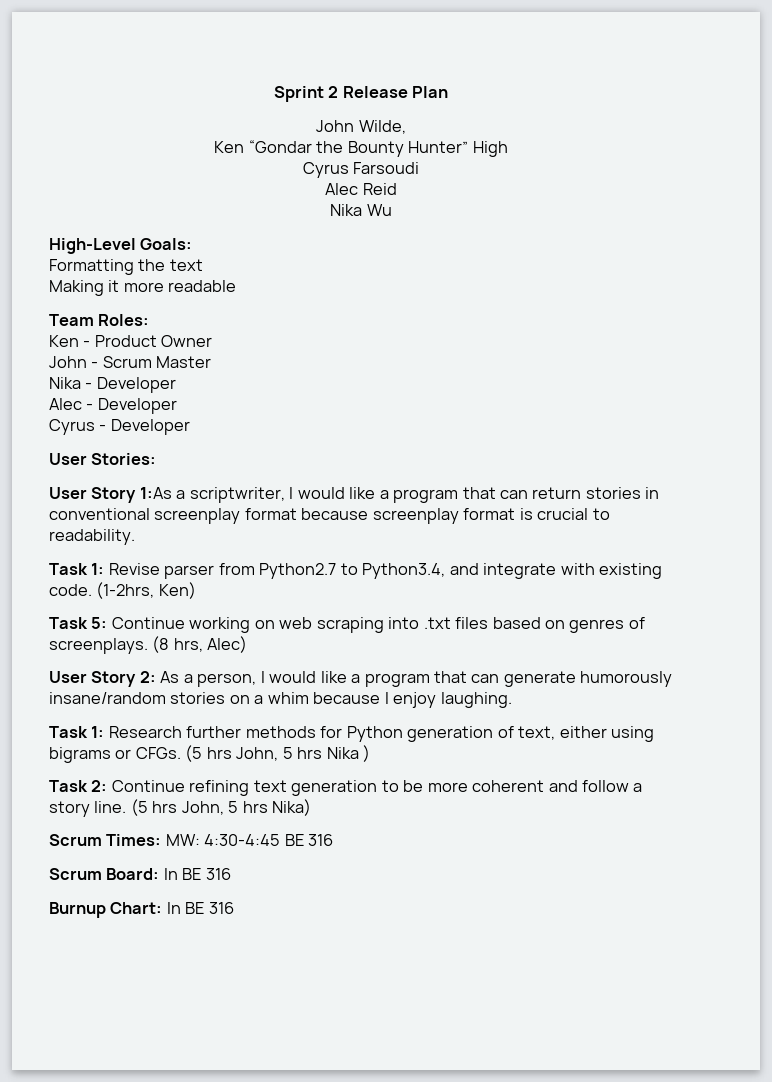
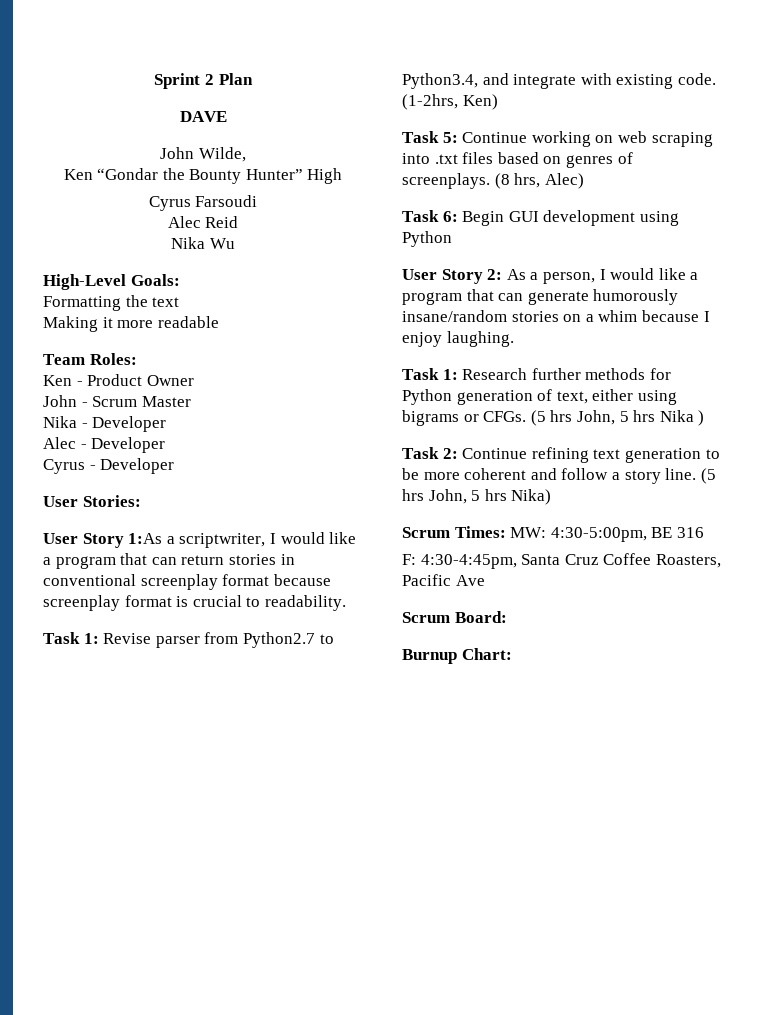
- Sprint 2 Release Plan
+ Sprint 2 Plan
+ DAVE
+ Task 6: Begin GUI development using Python
- Scrum Times: MW: 4:30-4:45 BE 316
+ Scrum Times: MW: 4:30-5:00pm, BE 316
+ F: 4:30-4:45pm, Santa Cruz Coffee Roasters, Pacific Ave
- Scrum Board: In BE 316
+ Scrum Board:
- Burnup Chart: In BE 316
+ Burnup Chart:

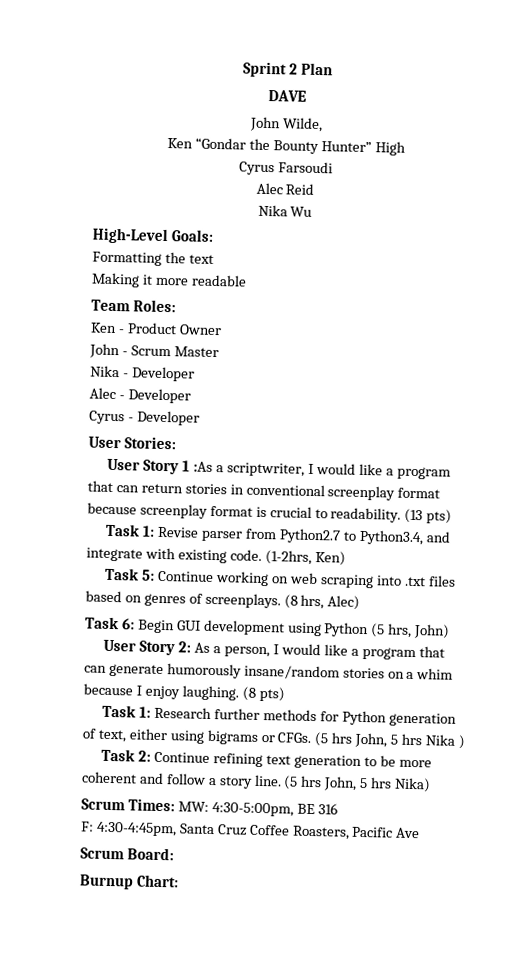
- User Story 1:As a scriptwriter, I would like a program that can return stories in conventional screenplay format because screenplay format is crucial to readability.
+ User Story 1 :As a scriptwriter, I would like a program that can return stories in conventional screenplay format because screenplay format is crucial to readability. (13 pts)
- Task 6: Begin GUI development using Python
+ Task 6: Begin GUI development using Python (5 hrs, John)
+ (8 pts)

